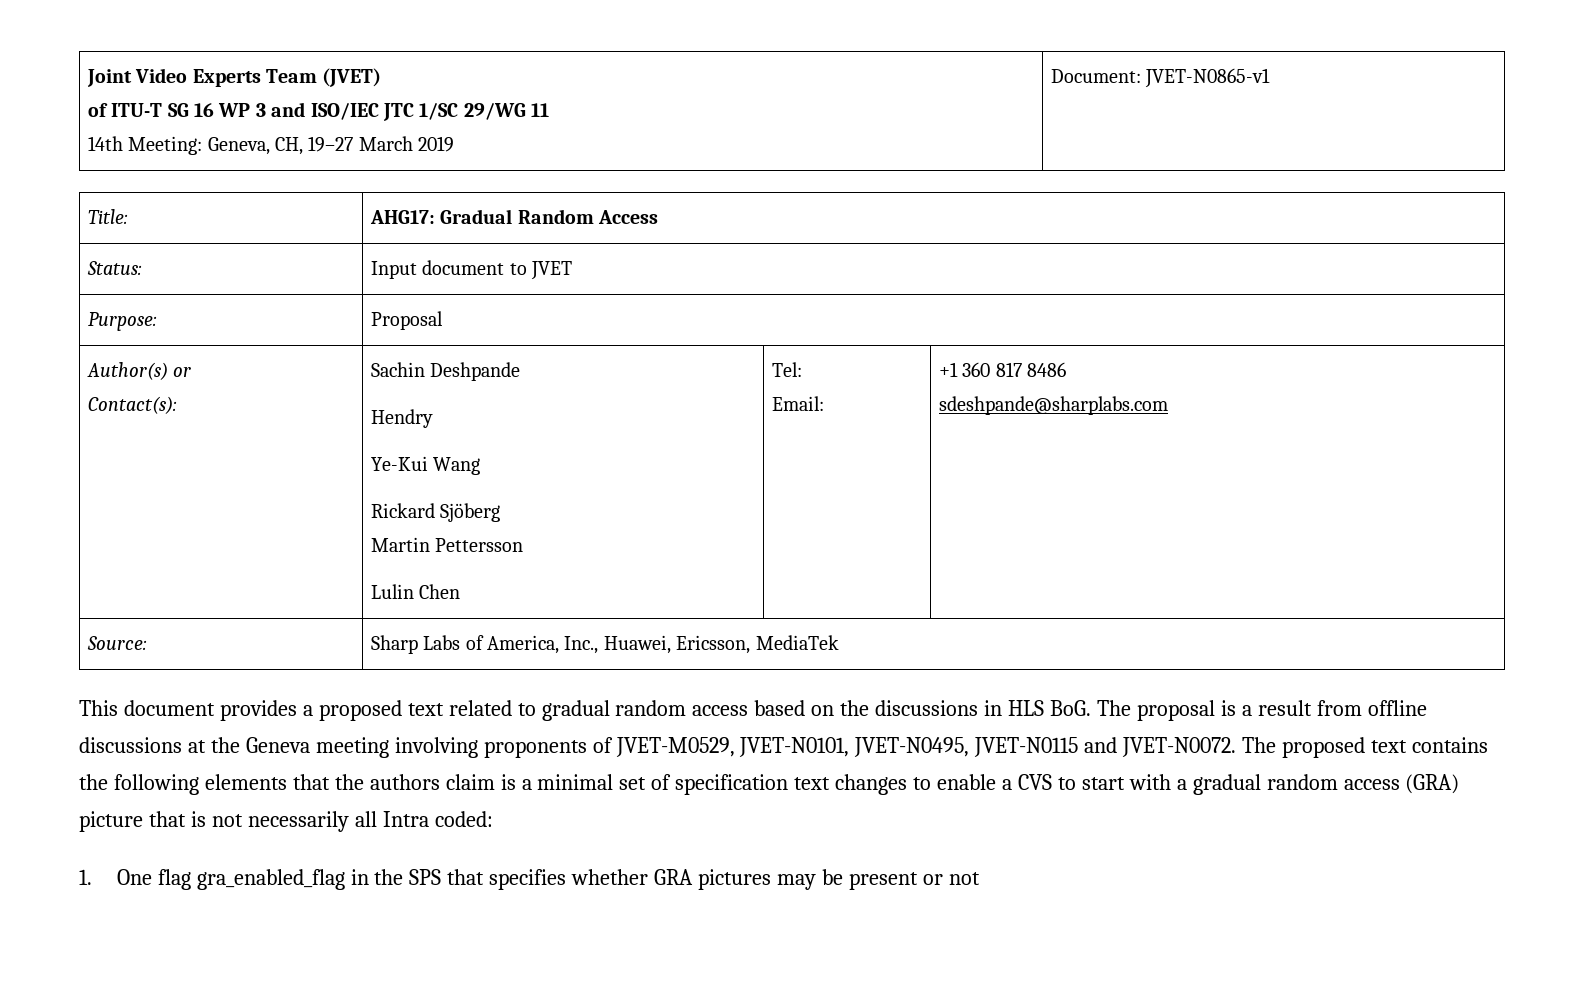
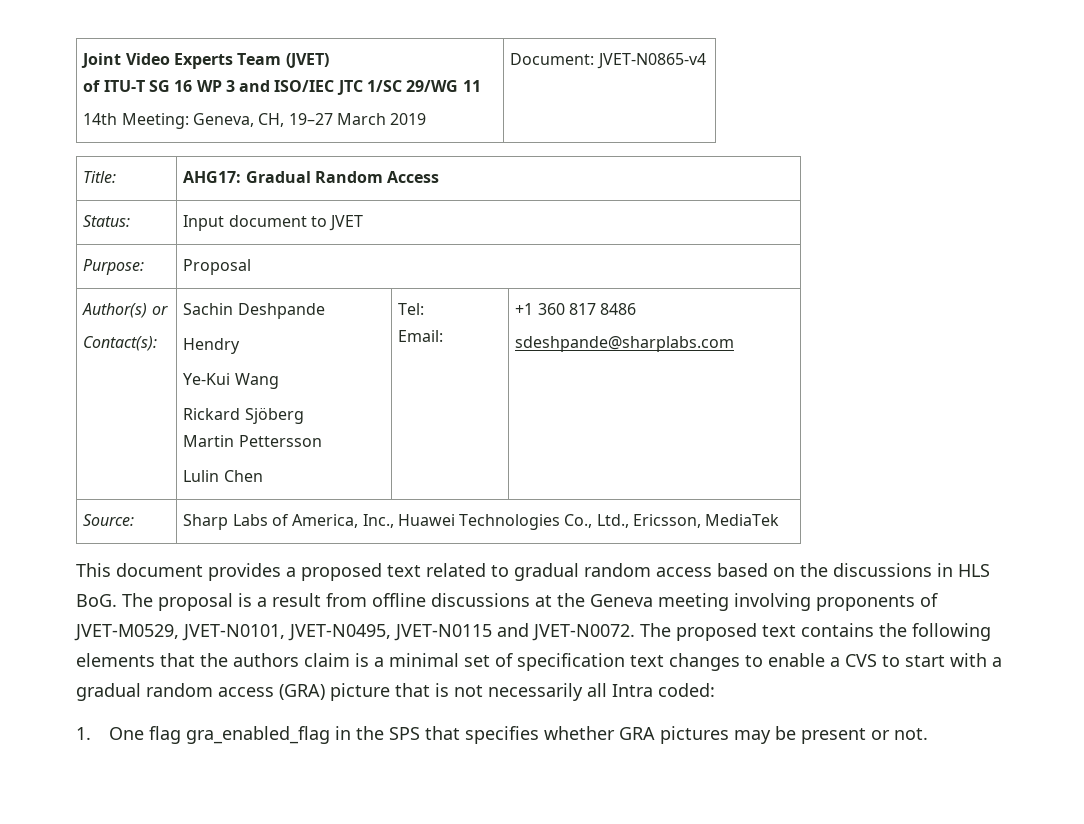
  Joint Video Experts Team (JVET)
  of ITU-T SG 16 WP 3 and ISO/IEC JTC 1/SC 29/WG 11
- 14th Meeting: Geneva, CH, 19–27 March 2019 | Document: JVET-N0865-v1
+ 14th Meeting: Geneva, CH, 19–27 March 2019 | Document: JVET-N0865-v4
- Source: | Sharp Labs of America, Inc., Huawei, Ericsson, MediaTek
+ Source: | Sharp Labs of America, Inc., Huawei Technologies Co., Ltd., Ericsson, MediaTek
- 1. One flag gra_enabled_flag in the SPS that specifies whether GRA pictures may be present or not
+ 1. One flag gra_enabled_flag in the SPS that specifies whether GRA pictures may be present or not.

